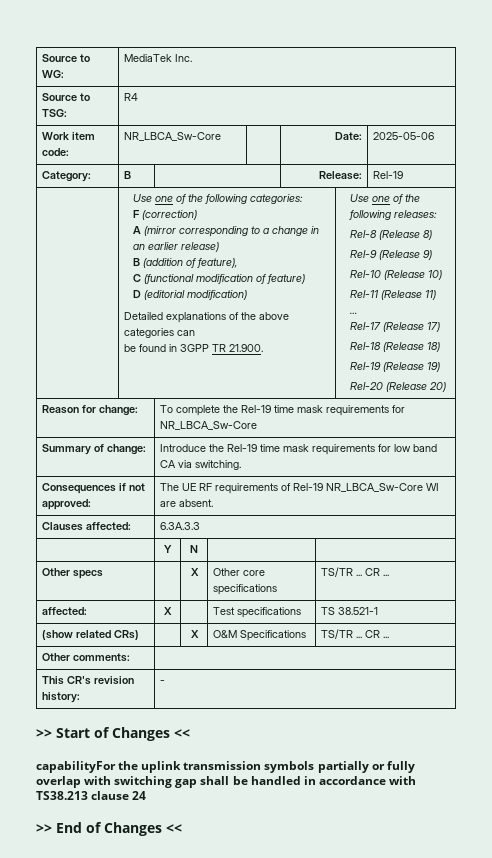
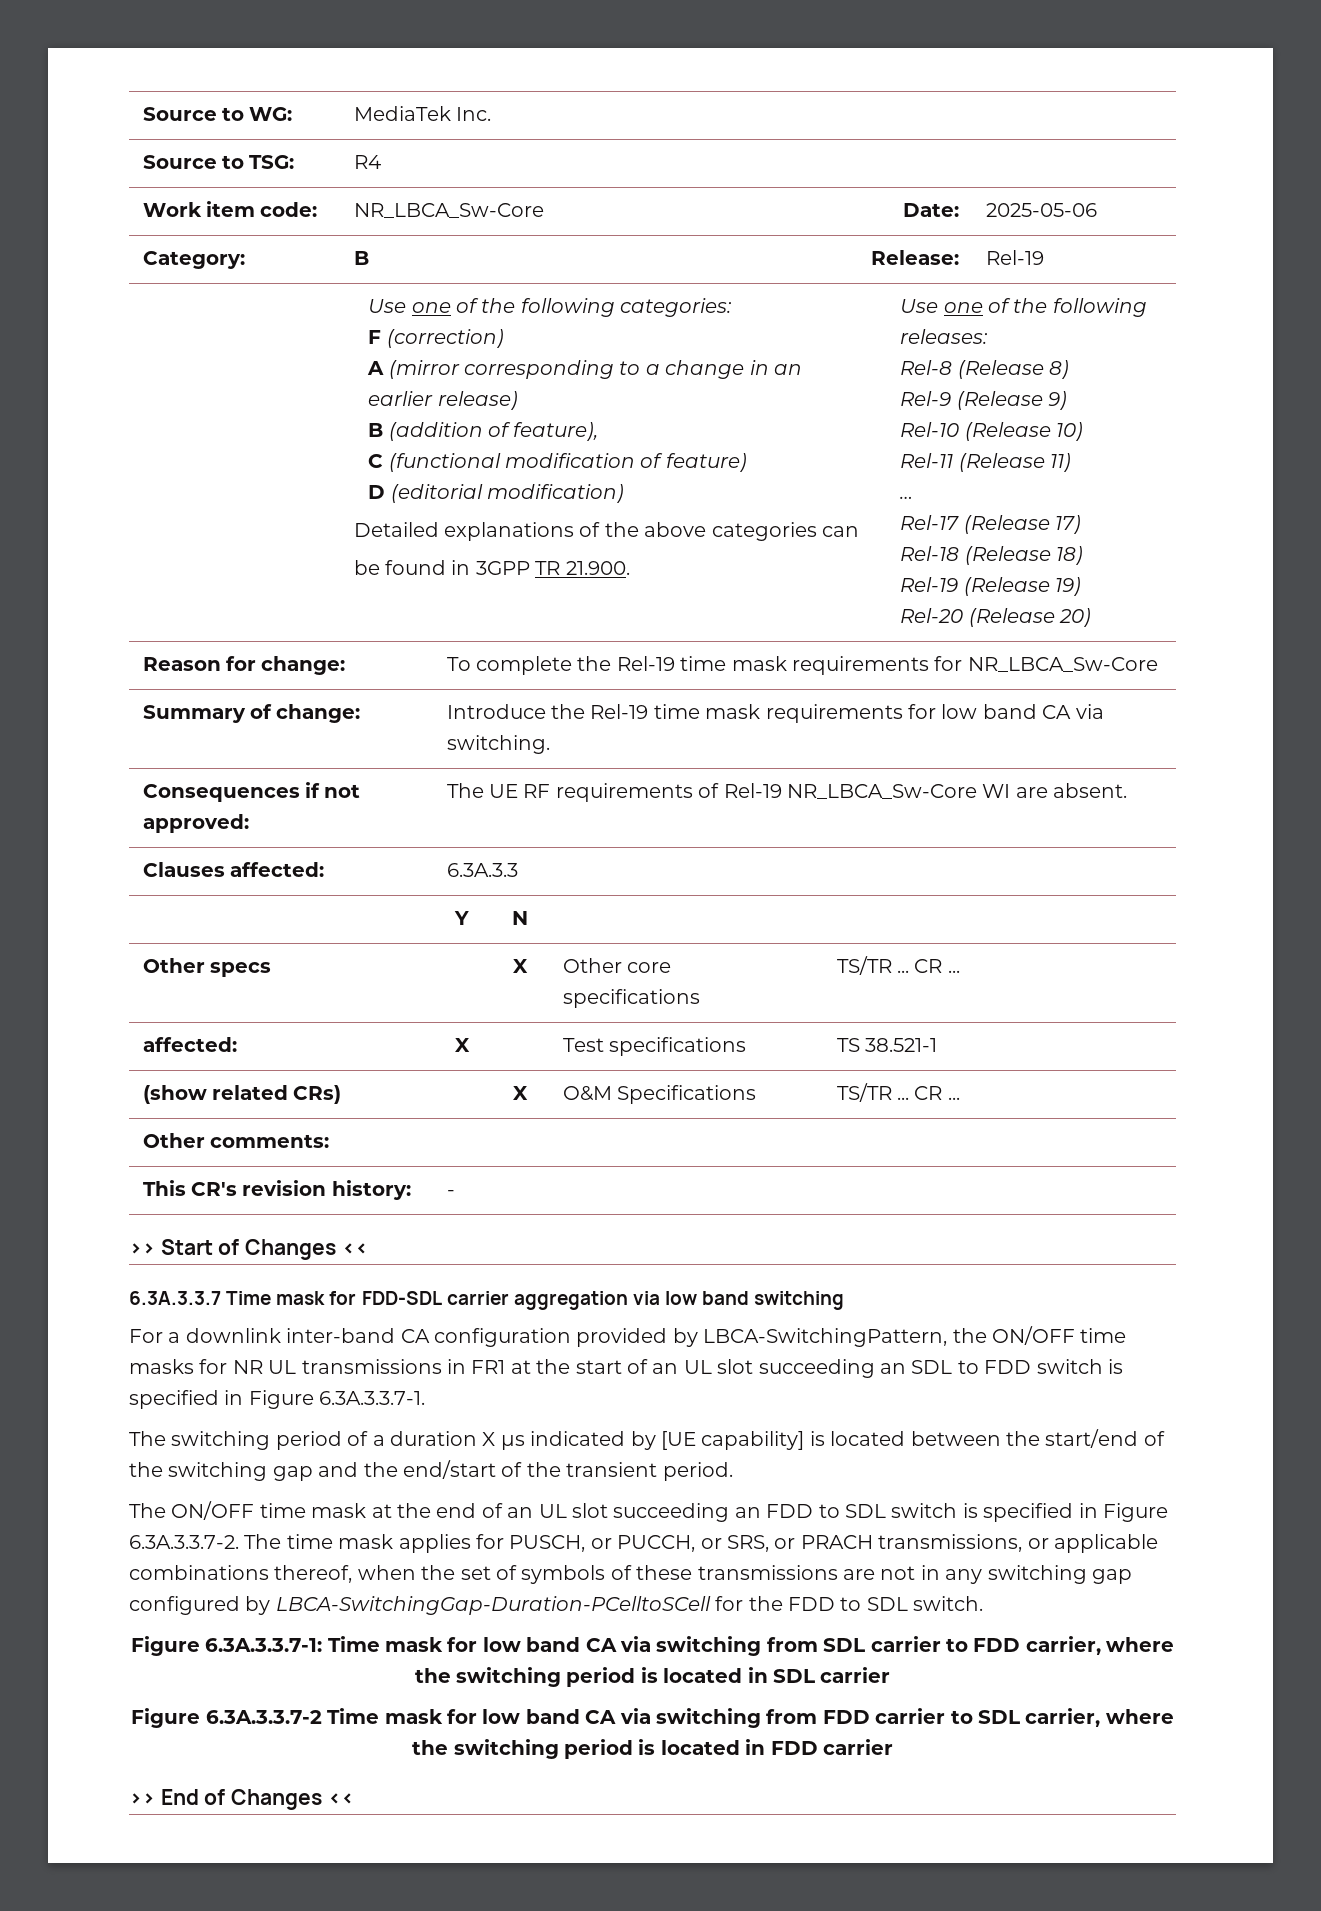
- capabilityFor the uplink transmission symbols partially or fully overlap with switching gap shall be handled in accordance with TS38.213 clause 24
+ 6.3A.3.3.7 Time mask for FDD-SDL carrier aggregation via low band switching
+ For a downlink inter-band CA configuration provided by LBCA-SwitchingPattern, the ON/OFF time masks for NR UL transmissions in FR1 at the start of an UL slot succeeding an SDL to FDD switch is specified in Figure 6.3A.3.3.7-1.
+ The switching period of a duration X µs indicated by [UE capability] is located between the start/end of the switching gap and the end/start of the transient period.
+ The ON/OFF time mask at the end of an UL slot succeeding an FDD to SDL switch is specified in Figure 6.3A.3.3.7-2. The time mask applies for PUSCH, or PUCCH, or SRS, or PRACH transmissions, or applicable combinations thereof, when the set of symbols of these transmissions are not in any switching gap configured by LBCA-SwitchingGap-Duration-PCelltoSCell for the FDD to SDL switch.
+ Figure 6.3A.3.3.7-1: Time mask for low band CA via switching from SDL carrier to FDD carrier, where the switching period is located in SDL carrier
+ Figure 6.3A.3.3.7-2 Time mask for low band CA via switching from FDD carrier to SDL carrier, where the switching period is located in FDD carrier

